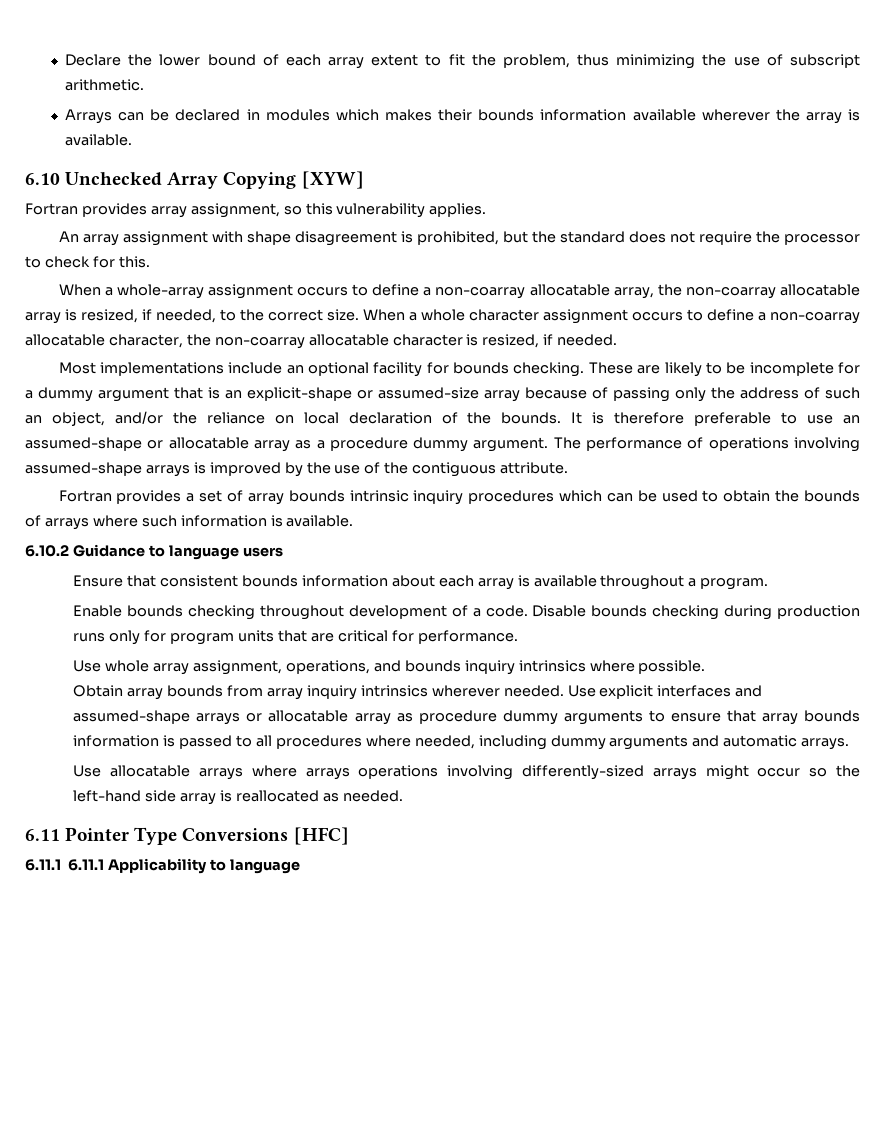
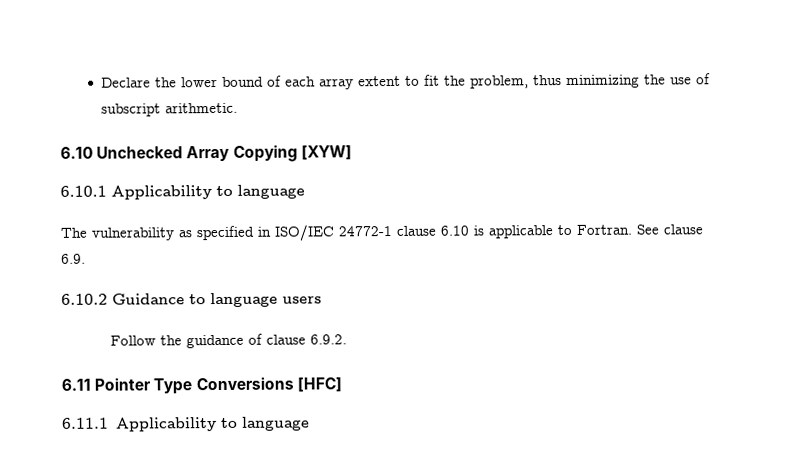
- Arrays can be declared in modules which makes their bounds information available wherever the array is available.
- Fortran provides array assignment, so this vulnerability applies.
- An array assignment with shape disagreement is prohibited, but the standard does not require the processor to check for this.
- When a whole-array assignment occurs to define a non-coarray allocatable array, the non-coarray allocatable array is resized, if needed, to the correct size. When a whole character assignment occurs to define a non-coarray allocatable character, the non-coarray allocatable character is resized, if needed.
- Most implementations include an optional facility for bounds checking. These are likely to be incomplete for a dummy argument that is an explicit-shape or assumed-size array because of passing only the address of such an object, and/or the reliance on local declaration of the bounds. It is therefore preferable to use an assumed-shape or allocatable array as a procedure dummy argument. The performance of operations involving assumed-shape arrays is improved by the use of the contiguous attribute.
- Fortran provides a set of array bounds intrinsic inquiry procedures which can be used to obtain the bounds of arrays where such information is available.
+ 6.10.1 Applicability to language
+ The vulnerability as specified in ISO/IEC 24772-1 clause 6.10 is applicable to Fortran. See clause 6.9.
- Ensure that consistent bounds information about each array is available throughout a program.
- Enable bounds checking throughout development of a code. Disable bounds checking during production runs only for program units that are critical for performance.
- Use whole array assignment, operations, and bounds inquiry intrinsics where possible.
- Obtain array bounds from array inquiry intrinsics wherever needed. Use explicit interfaces and assumed-shape arrays or allocatable array as procedure dummy arguments to ensure that array bounds information is passed to all procedures where needed, including dummy arguments and automatic arrays.
- Use allocatable arrays where arrays operations involving differently-sized arrays might occur so the left-hand side array is reallocated as needed.
+ Follow the guidance of clause 6.9.2.
- 6.11.1 6.11.1 Applicability to language
+ 6.11.1 Applicability to language

